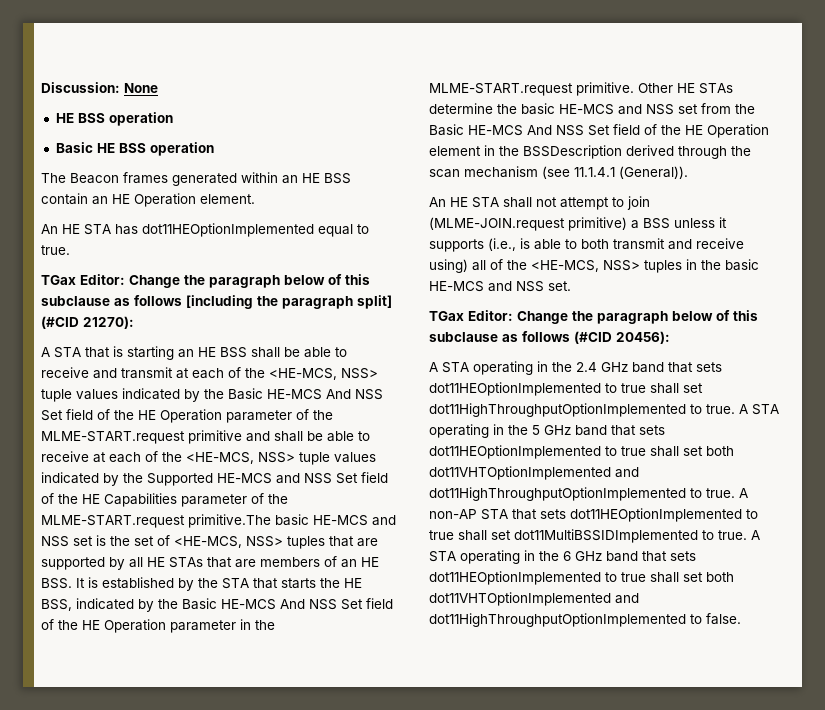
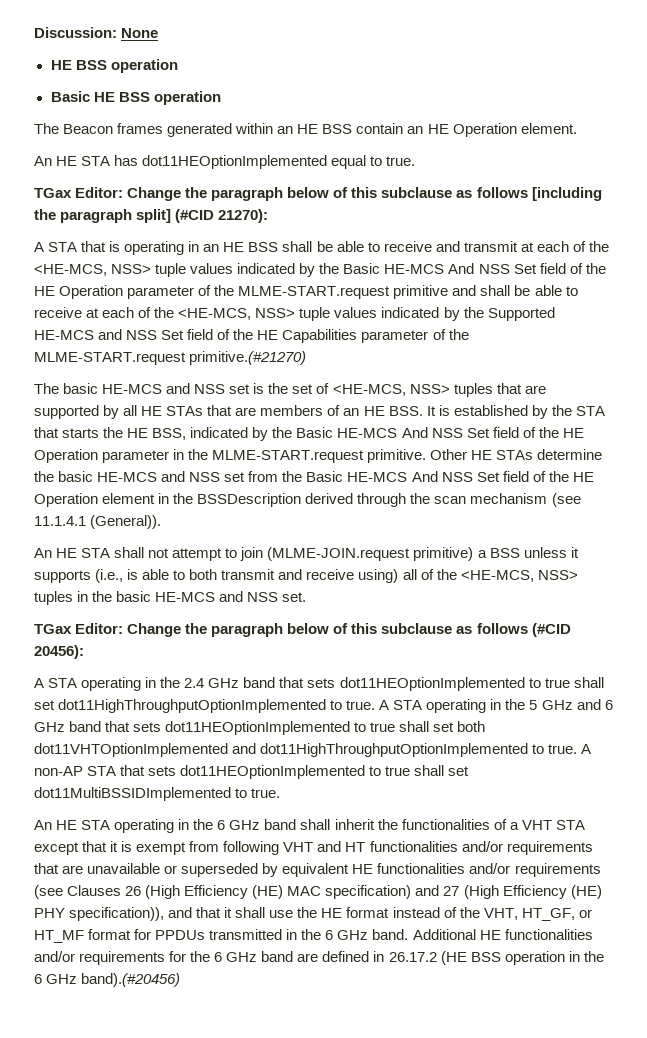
- A STA that is starting an HE BSS shall be able to receive and transmit at each of the <HE-MCS, NSS> tuple values indicated by the Basic HE-MCS And NSS Set field of the HE Operation parameter of the MLME-START.request primitive and shall be able to receive at each of the <HE-MCS, NSS> tuple values indicated by the Supported HE-MCS and NSS Set field of the HE Capabilities parameter of the MLME-START.request primitive.The basic HE-MCS and NSS set is the set of <HE-MCS, NSS> tuples that are supported by all HE STAs that are members of an HE BSS. It is established by the STA that starts the HE BSS, indicated by the Basic HE-MCS And NSS Set field of the HE Operation parameter in the MLME-START.request primitive.
+ A STA that is operating in an HE BSS shall be able to receive and transmit at each of the <HE-MCS, NSS> tuple values indicated by the Basic HE-MCS And NSS Set field of the HE Operation parameter of the MLME-START.request primitive and shall be able to receive at each of the <HE-MCS, NSS> tuple values indicated by the Supported HE-MCS and NSS Set field of the HE Capabilities parameter of the MLME-START.request primitive.(#21270)
+ The basic HE-MCS and NSS set is the set of <HE-MCS, NSS> tuples that are supported by all HE STAs that are members of an HE BSS. It is established by the STA that starts the HE BSS, indicated by the Basic HE-MCS And NSS Set field of the HE Operation parameter in the MLME-START.request primitive.
- A STA operating in the 5 GHz band that sets dot11HEOptionImplemented to true shall set both dot11VHTOptionImplemented and dot11HighThroughputOptionImplemented to true.
+ A STA operating in the 5 GHz and 6 GHz band that sets dot11HEOptionImplemented to true shall set both dot11VHTOptionImplemented and dot11HighThroughputOptionImplemented to true.
- A non-AP STA that sets dot11HEOptionImplemented to true shall set dot11MultiBSSIDImplemented to true. A STA operating in the 6 GHz band that sets dot11HEOptionImplemented to true shall set both dot11VHTOptionImplemented and dot11HighThroughputOptionImplemented to false.
+ A non-AP STA that sets dot11HEOptionImplemented to true shall set dot11MultiBSSIDImplemented to true.
+ An HE STA operating in the 6 GHz band shall inherit the functionalities of a VHT STA except that it is exempt from following VHT and HT functionalities and/or requirements that are unavailable or superseded by equivalent HE functionalities and/or requirements (see Clauses 26 (High Efficiency (HE) MAC specification) and 27 (High Efficiency (HE) PHY specification)), and that it shall use the HE format instead of the VHT, HT_GF, or HT_MF format for PPDUs transmitted in the 6 GHz band. Additional HE functionalities and/or requirements for the 6 GHz band are defined in 26.17.2 (HE BSS operation in the 6 GHz band).(#20456)

